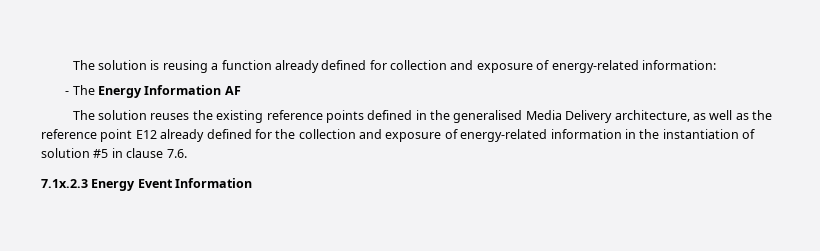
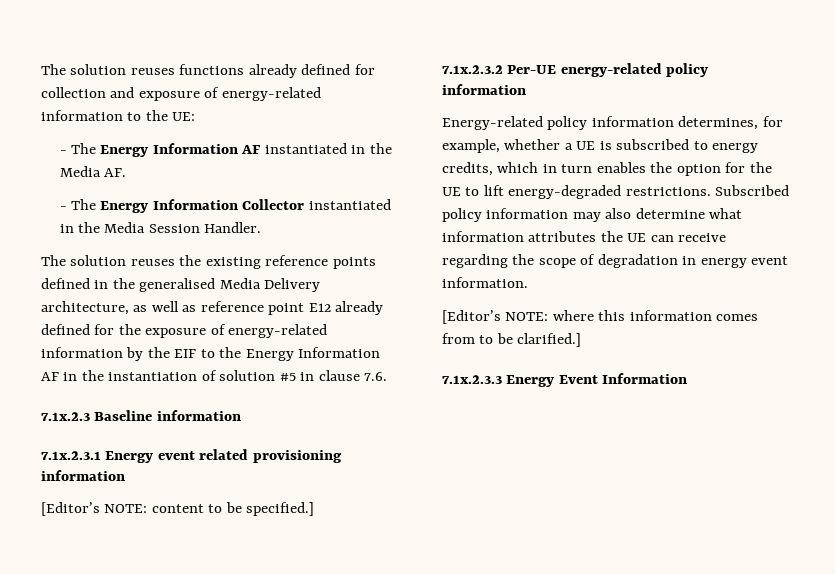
- The solution is reusing a function already defined for collection and exposure of energy-related information:
+ The solution reuses functions already defined for collection and exposure of energy-related information to the UE:
- - The Energy Information AF
+ - The Energy Information AF instantiated in the Media AF.
+ - The Energy Information Collector instantiated in the Media Session Handler.
- The solution reuses the existing reference points defined in the generalised Media Delivery architecture, as well as the reference point E12 already defined for the collection and exposure of energy-related information in the instantiation of solution #5 in clause 7.6.
+ The solution reuses the existing reference points defined in the generalised Media Delivery architecture, as well as reference point E12 already defined for the exposure of energy-related information by the EIF to the Energy Information AF in the instantiation of solution #5 in clause 7.6.
- 7.1x.2.3 Energy Event Information
+ 7.1x.2.3 Baseline information
+ 7.1x.2.3.1 Energy event related provisioning information
+ [Editor’s NOTE: content to be specified.]
+ 7.1x.2.3.2 Per-UE energy-related policy information
+ Energy-related policy information determines, for example, whether a UE is subscribed to energy credits, which in turn enables the option for the UE to lift energy-degraded restrictions. Subscribed policy information may also determine what information attributes the UE can receive regarding the scope of degradation in energy event information.
+ [Editor’s NOTE: where this information comes from to be clarified.]
+ 7.1x.2.3.3 Energy Event Information

